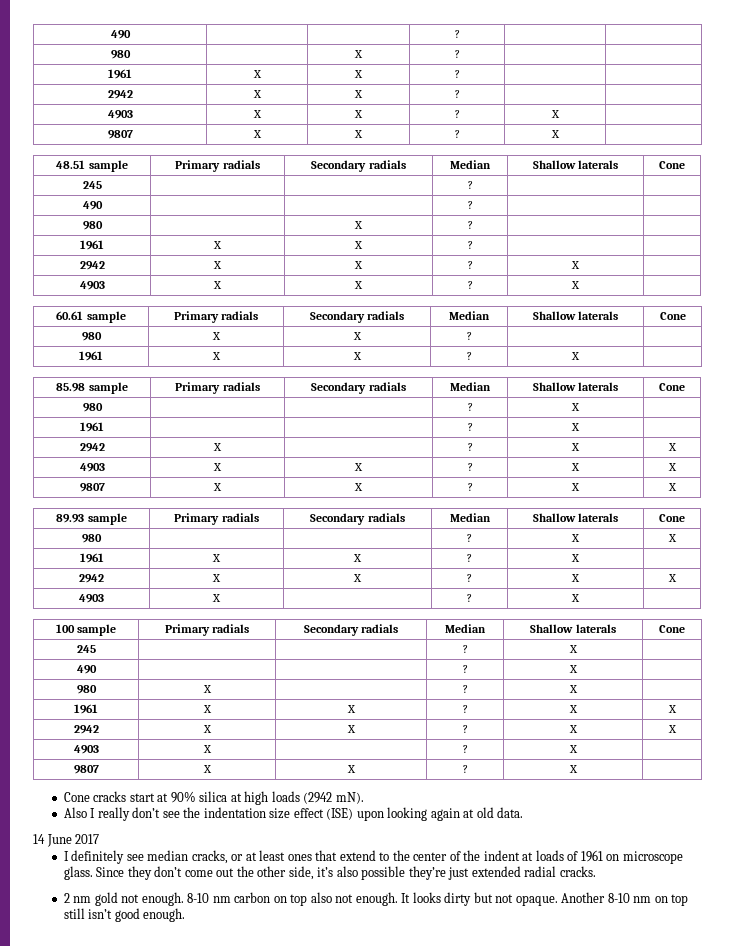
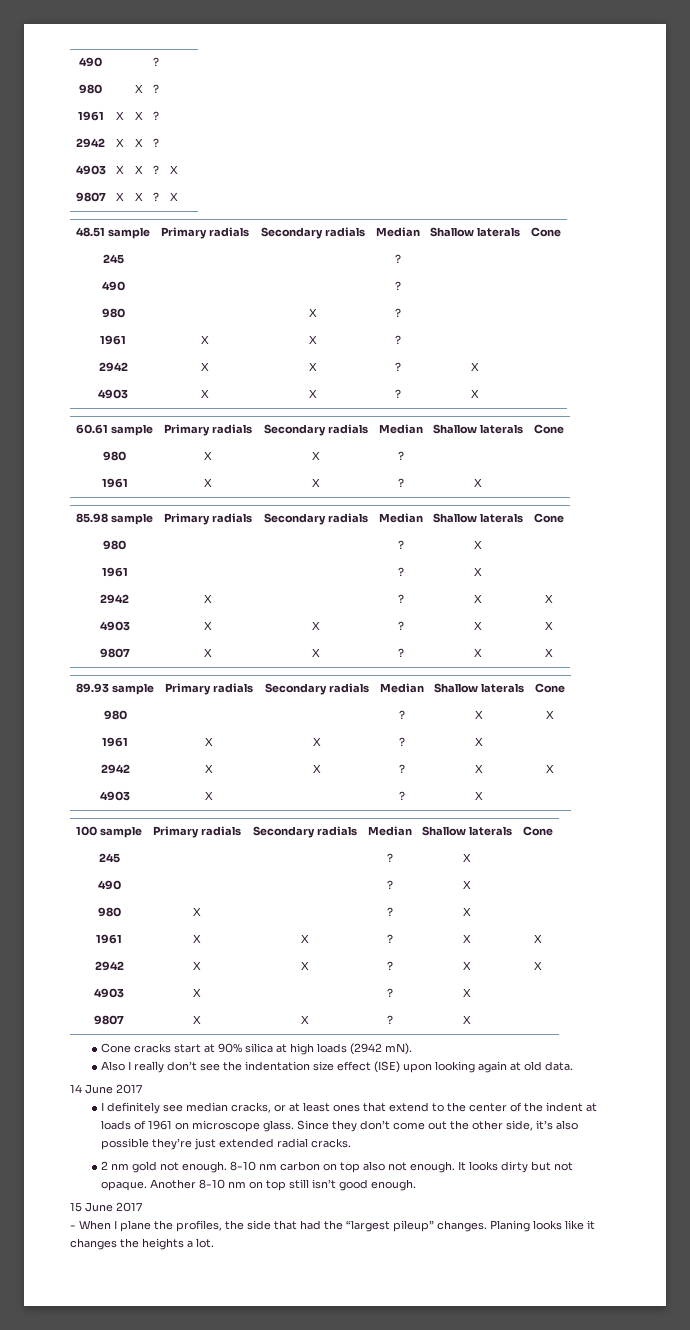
+ 15 June 2017
+ - When I plane the profiles, the side that had the “largest pileup” changes. Planing looks like it changes the heights a lot.

